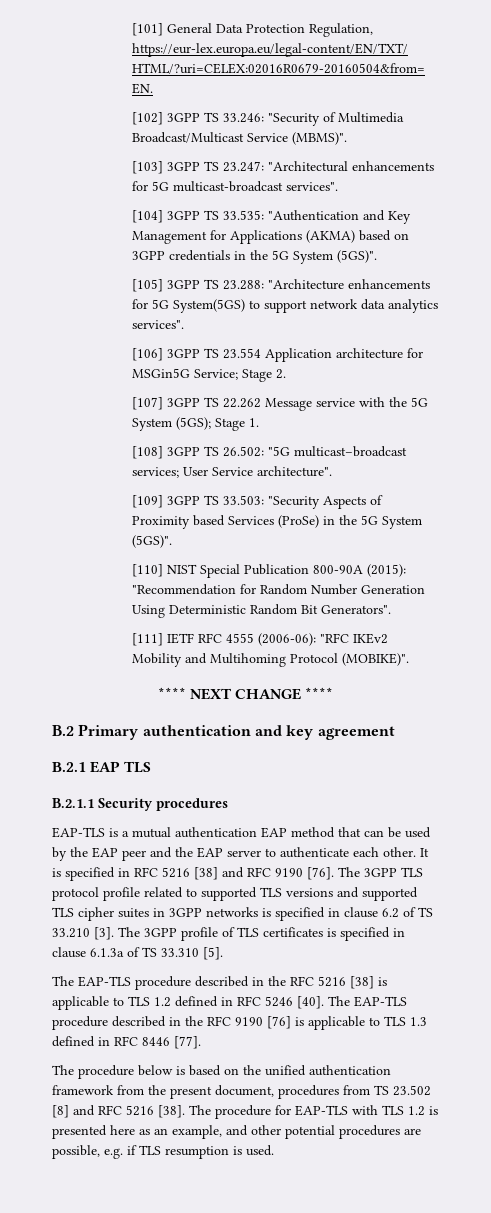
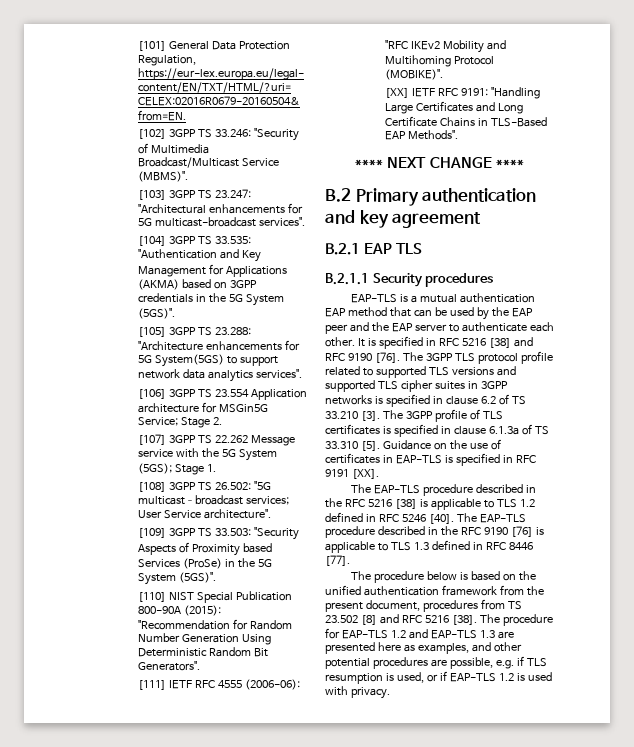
+ [XX] IETF RFC 9191: "Handling Large Certificates and Long Certificate Chains in TLS-Based EAP Methods".
+ Guidance on the use of certificates in EAP-TLS is specified in RFC 9191 [XX].
- The procedure for EAP-TLS with TLS 1.2 is presented here as an example, and other potential procedures are possible, e.g. if TLS resumption is used.
+ The procedure for EAP-TLS 1.2 and EAP-TLS 1.3 are presented here as examples, and other potential procedures are possible, e.g. if TLS resumption is used, or if EAP-TLS 1.2 is used with privacy.

